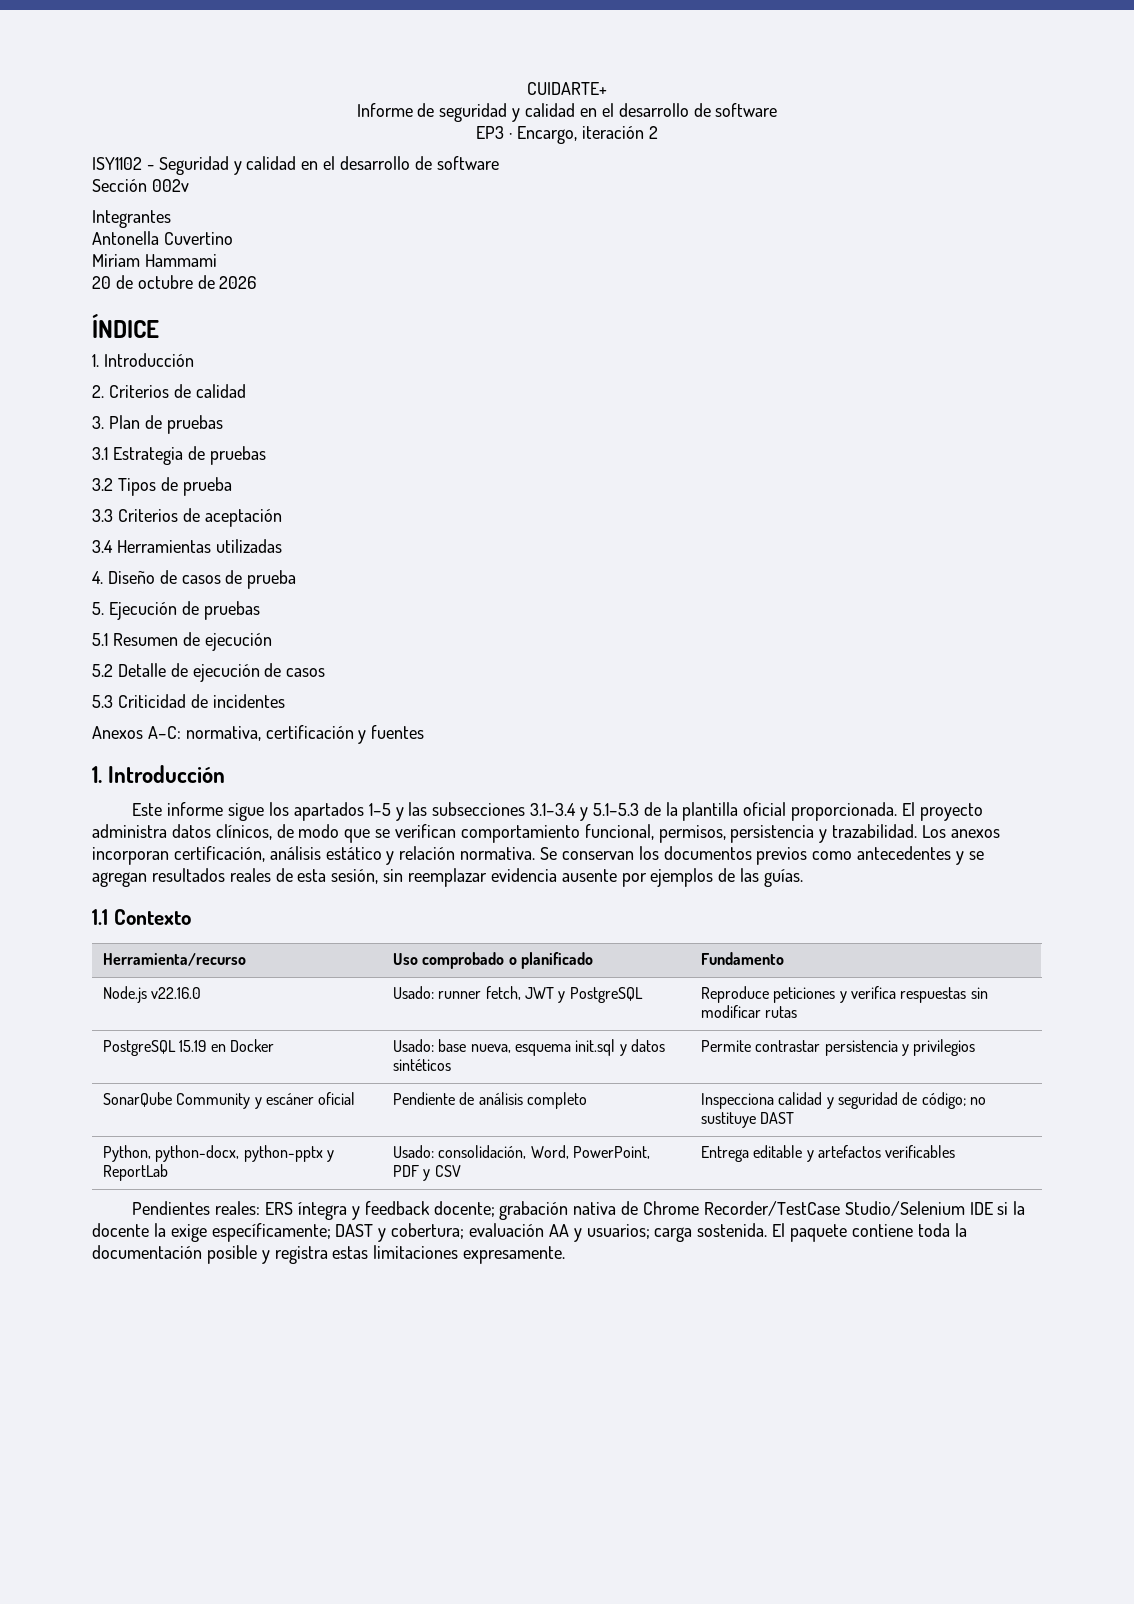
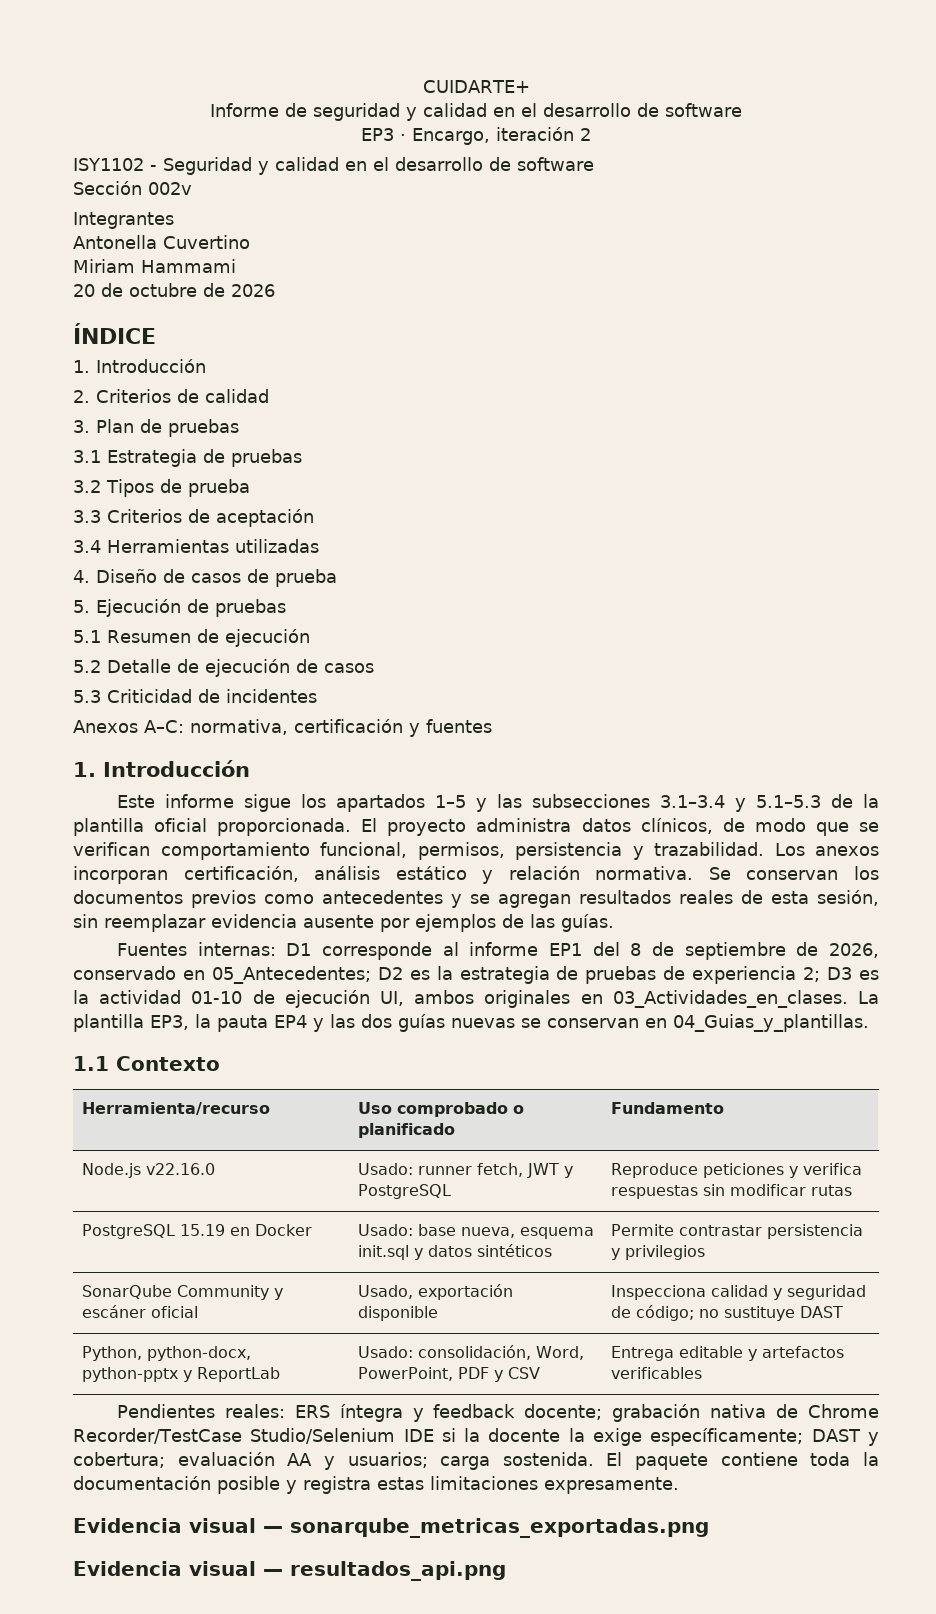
+ Fuentes internas: D1 corresponde al informe EP1 del 8 de septiembre de 2026, conservado en 05_Antecedentes; D2 es la estrategia de pruebas de experiencia 2; D3 es la actividad 01-10 de ejecución UI, ambos originales en 03_Actividades_en_clases. La plantilla EP3, la pauta EP4 y las dos guías nuevas se conservan en 04_Guias_y_plantillas.
- SonarQube Community y escáner oficial | Pendiente de análisis completo | Inspecciona calidad y seguridad de código; no sustituye DAST
+ SonarQube Community y escáner oficial | Usado, exportación disponible | Inspecciona calidad y seguridad de código; no sustituye DAST
+ Evidencia visual — sonarqube_metricas_exportadas.png
+ Evidencia visual — resultados_api.png

